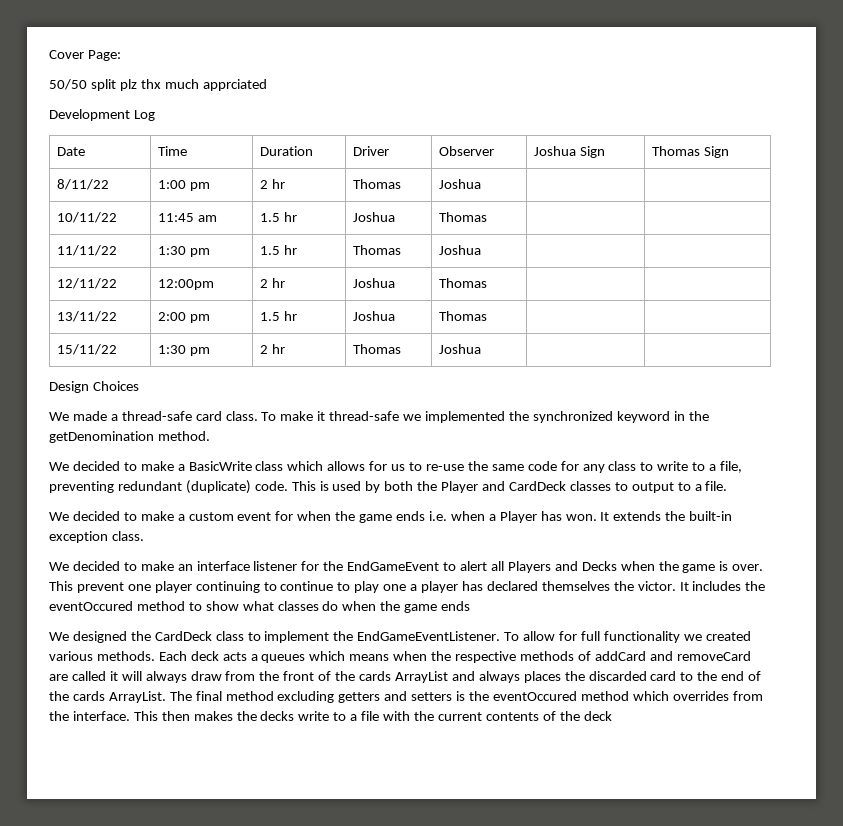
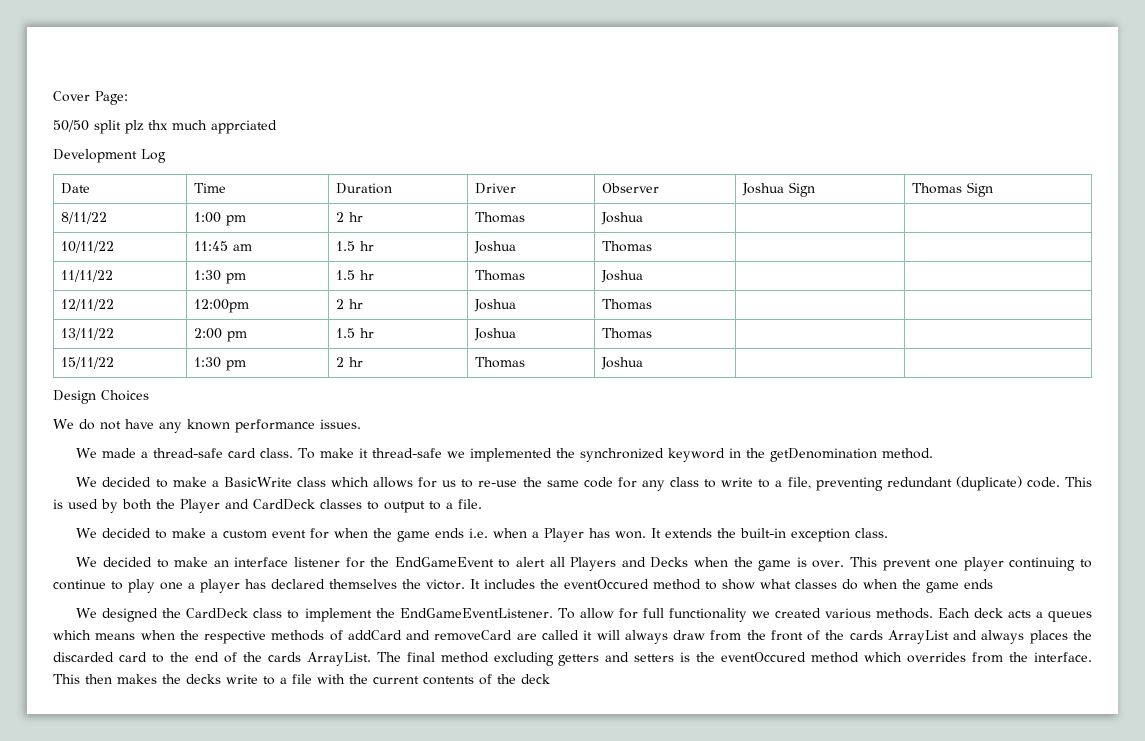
+ We do not have any known performance issues.

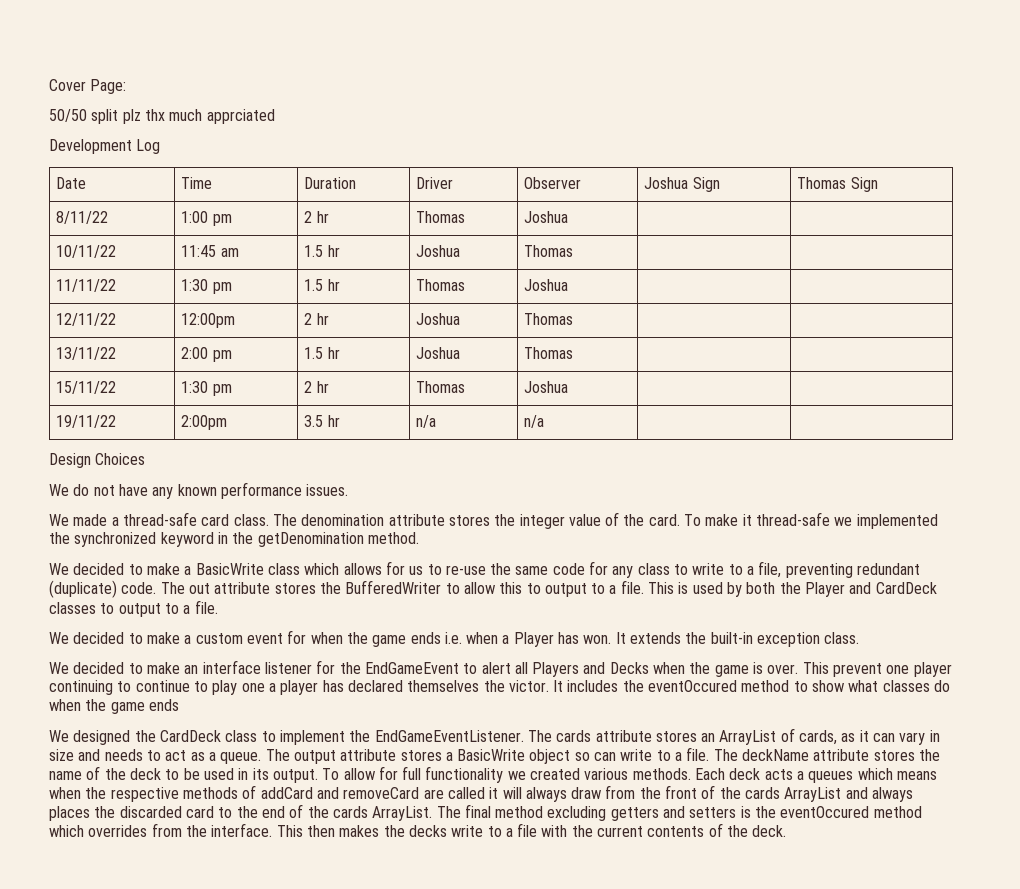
+ 19/11/22 | 2:00pm | 3.5 hr | n/a | n/a | |
+ The denomination attribute stores the integer value of the card.
+ The out attribute stores the BufferedWriter to allow this to output to a file.
+ The cards attribute stores an ArrayList of cards, as it can vary in size and needs to act as a queue. The output attribute stores a BasicWrite object so can write to a file. The deckName attribute stores the name of the deck to be used in its output.
- This then makes the decks write to a file with the current contents of the deck
+ This then makes the decks write to a file with the current contents of the deck.

